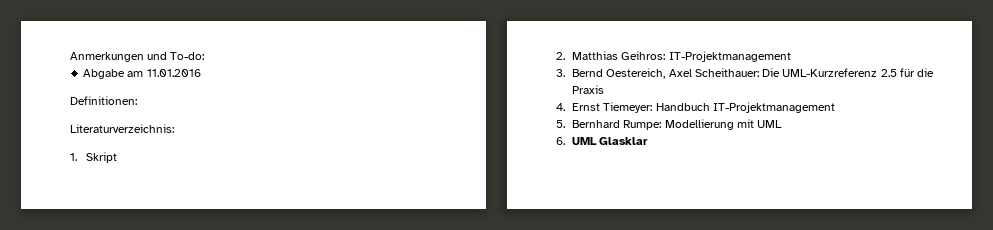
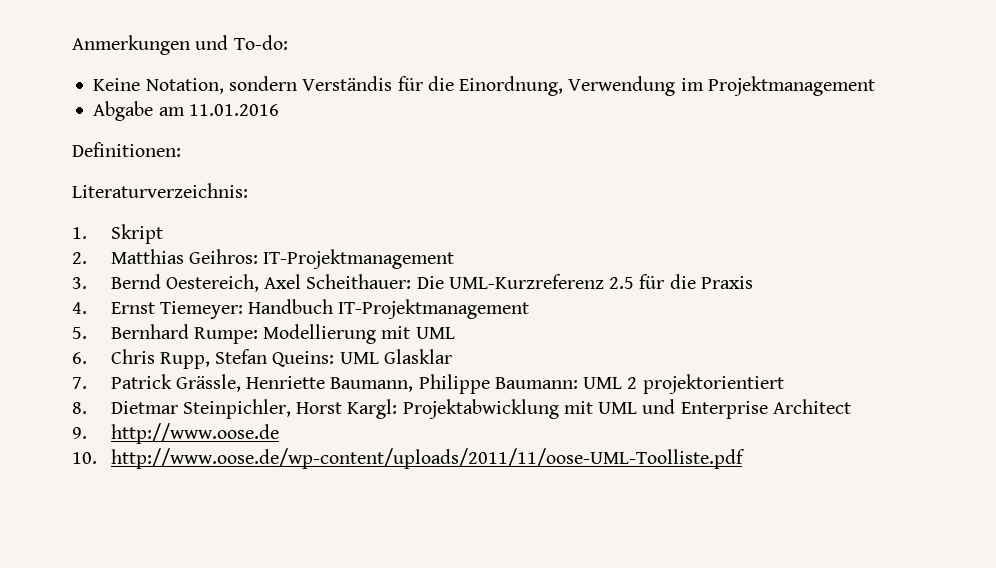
+ Keine Notation, sondern Verständis für die Einordnung, Verwendung im Projektmanagement
- 6. UML Glasklar
+ 6. Chris Rupp, Stefan Queins: UML Glasklar
+ 7. Patrick Grässle, Henriette Baumann, Philippe Baumann: UML 2 projektorientiert
+ 8. Dietmar Steinpichler, Horst Kargl: Projektabwicklung mit UML und Enterprise Architect
+ 9. http://www.oose.de
+ 10. http://www.oose.de/wp-content/uploads/2011/11/oose-UML-Toolliste.pdf

